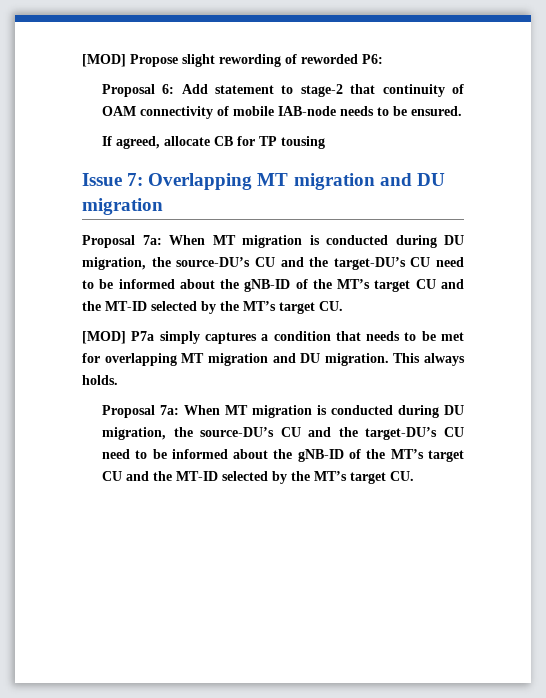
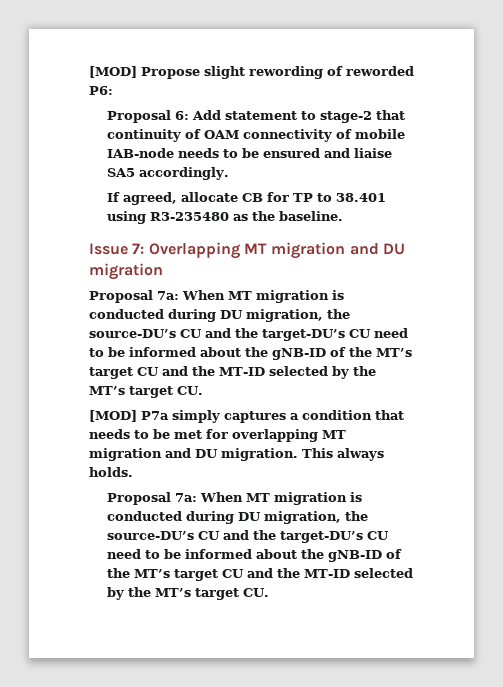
- Proposal 6: Add statement to stage-2 that continuity of OAM connectivity of mobile IAB-node needs to be ensured.
+ Proposal 6: Add statement to stage-2 that continuity of OAM connectivity of mobile IAB-node needs to be ensured and liaise SA5 accordingly.
- If agreed, allocate CB for TP tousing
+ If agreed, allocate CB for TP to 38.401 using R3-235480 as the baseline.

